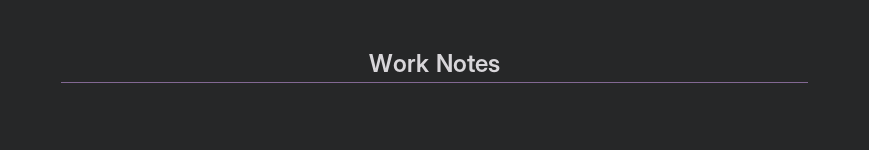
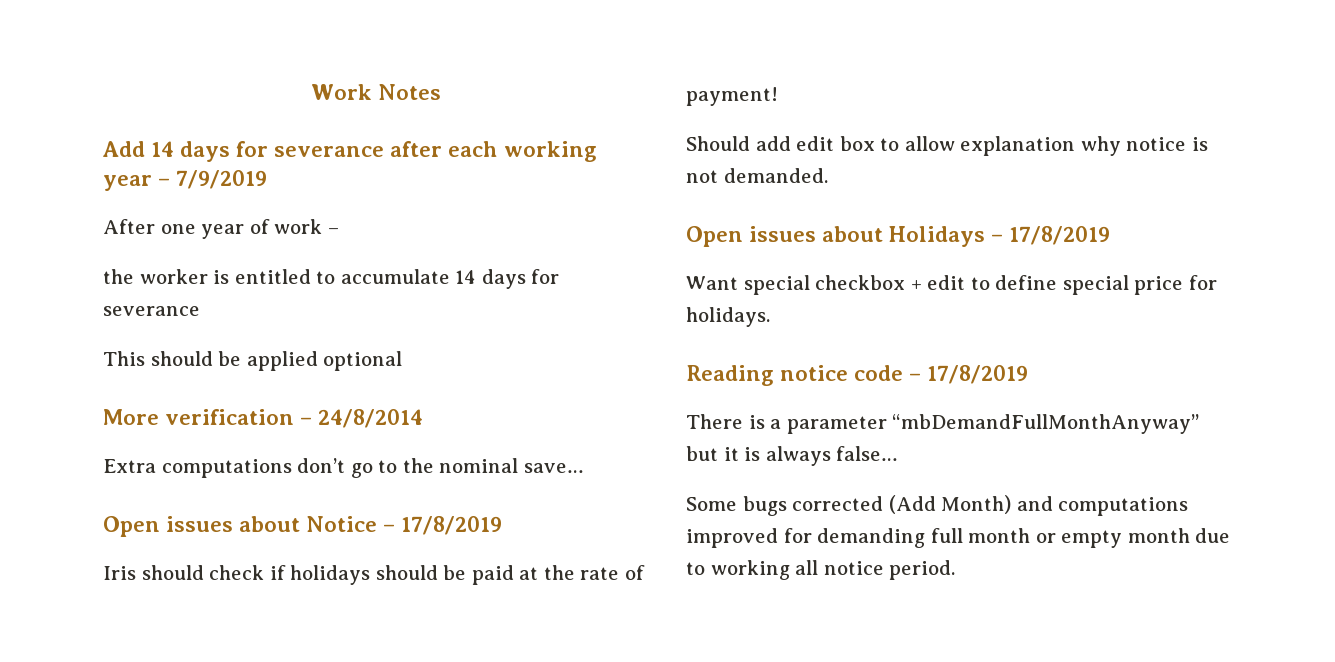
+ Add 14 days for severance after each working year – 7/9/2019
+ After one year of work –
+ the worker is entitled to accumulate 14 days for severance
+ This should be applied optional
+ More verification – 24/8/2014
+ Extra computations don’t go to the nominal save…
+ Open issues about Notice – 17/8/2019
+ Iris should check if holidays should be paid at the rate of payment!
+ Should add edit box to allow explanation why notice is not demanded.
+ Open issues about Holidays – 17/8/2019
+ Want special checkbox + edit to define special price for holidays.
+ Reading notice code – 17/8/2019
+ There is a parameter “mbDemandFullMonthAnyway” but it is always false…
+ Some bugs corrected (Add Month) and computations improved for demanding full month or empty month due to working all notice period.

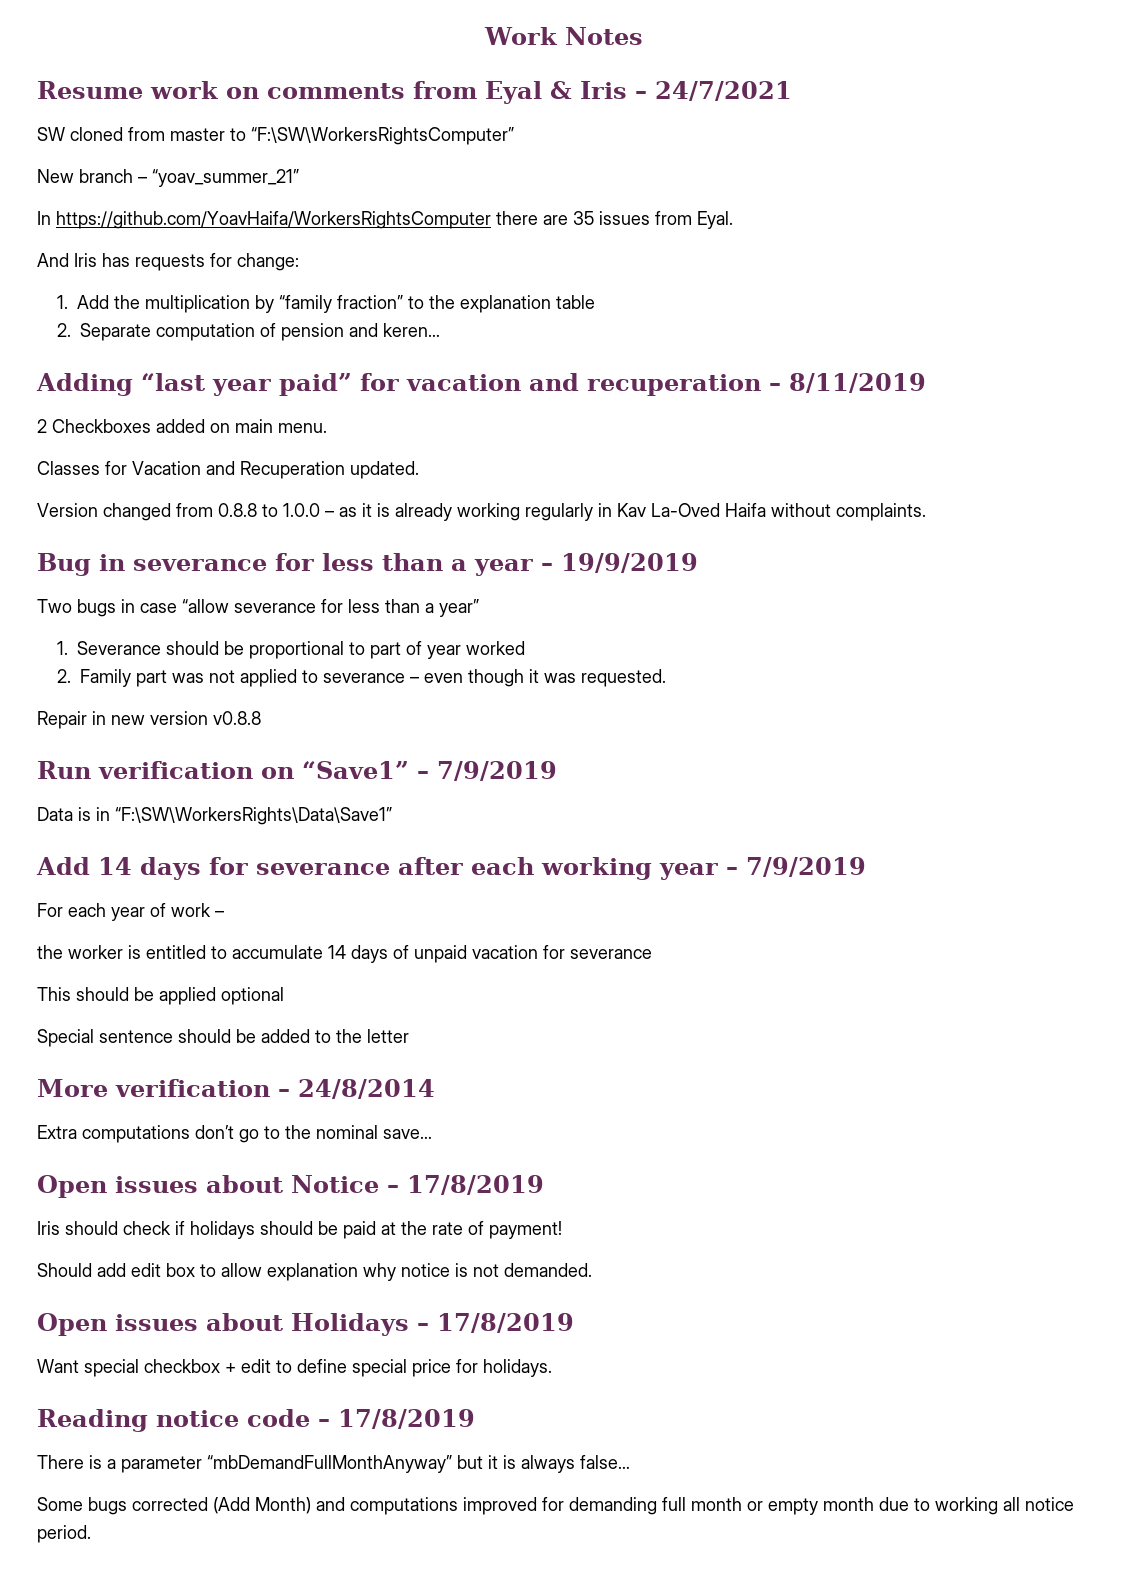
+ Resume work on comments from Eyal & Iris – 24/7/2021
+ SW cloned from master to “F:\SW\WorkersRightsComputer”
+ New branch – “yoav_summer_21”
+ In https://github.com/YoavHaifa/WorkersRightsComputer there are 35 issues from Eyal.
+ And Iris has requests for change:
+ 1. Add the multiplication by “family fraction” to the explanation table
+ 2. Separate computation of pension and keren…
+ Adding “last year paid” for vacation and recuperation – 8/11/2019
+ 2 Checkboxes added on main menu.
+ Classes for Vacation and Recuperation updated.
+ Version changed from 0.8.8 to 1.0.0 – as it is already working regularly in Kav La-Oved Haifa without complaints.
+ Bug in severance for less than a year – 19/9/2019
+ Two bugs in case “allow severance for less than a year”
+ 1. Severance should be proportional to part of year worked
+ 2. Family part was not applied to severance – even though it was requested.
+ Repair in new version v0.8.8
+ Run verification on “Save1” – 7/9/2019
+ Data is in “F:\SW\WorkersRights\Data\Save1”
- After one year of work –
+ For each year of work –
- the worker is entitled to accumulate 14 days for severance
+ the worker is entitled to accumulate 14 days of unpaid vacation for severance
+ Special sentence should be added to the letter

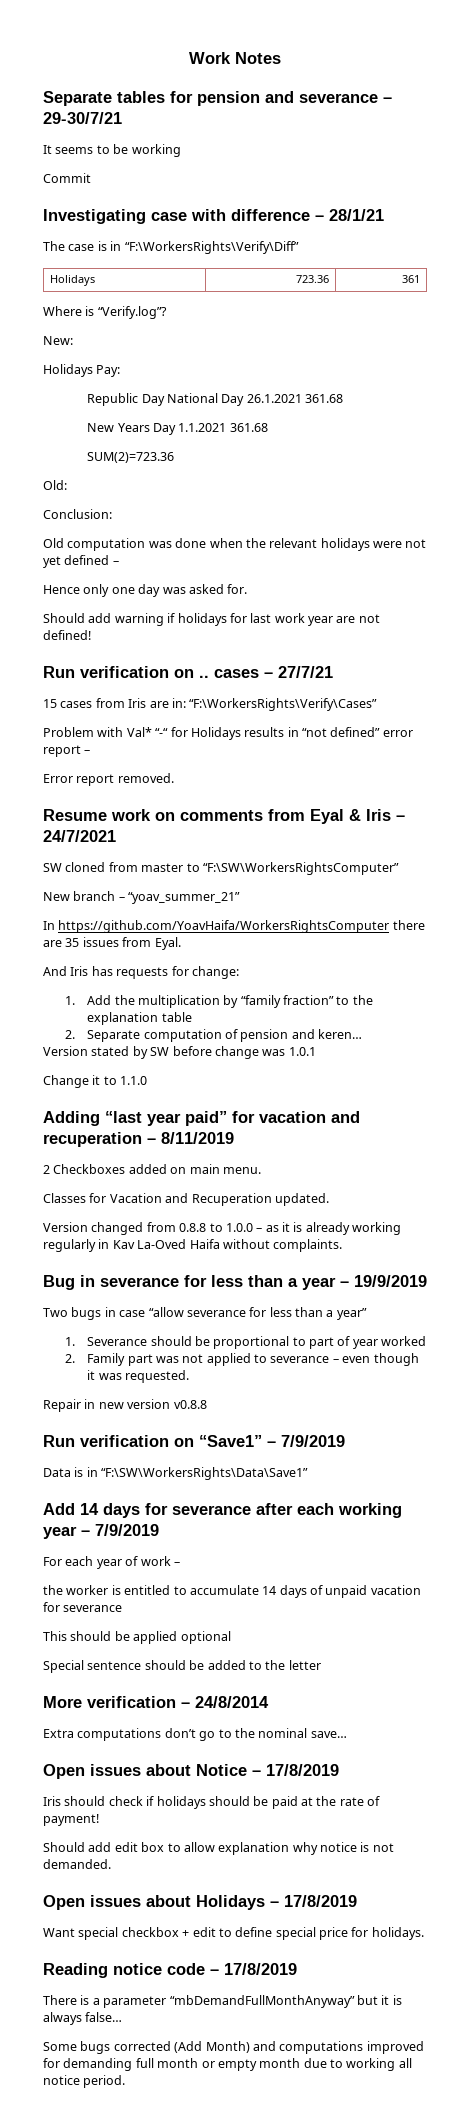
+ Separate tables for pension and severance – 29-30/7/21
+ It seems to be working
+ Commit
+ Investigating case with difference – 28/1/21
+ The case is in “F:\WorkersRights\Verify\Diff”
+ Holidays | 723.36 | 361
+ Where is “Verify.log”?
+ New:
+ Holidays Pay:
+ Republic Day National Day 26.1.2021 361.68
+ New Years Day 1.1.2021 361.68
+ SUM(2)=723.36
+ Old:
+ Conclusion:
+ Old computation was done when the relevant holidays were not yet defined –
+ Hence only one day was asked for.
+ Should add warning if holidays for last work year are not defined!
+ Run verification on .. cases – 27/7/21
+ 15 cases from Iris are in: “F:\WorkersRights\Verify\Cases”
+ Problem with Val* “-“ for Holidays results in “not defined” error report –
+ Error report removed.
+ Version stated by SW before change was 1.0.1
+ Change it to 1.1.0

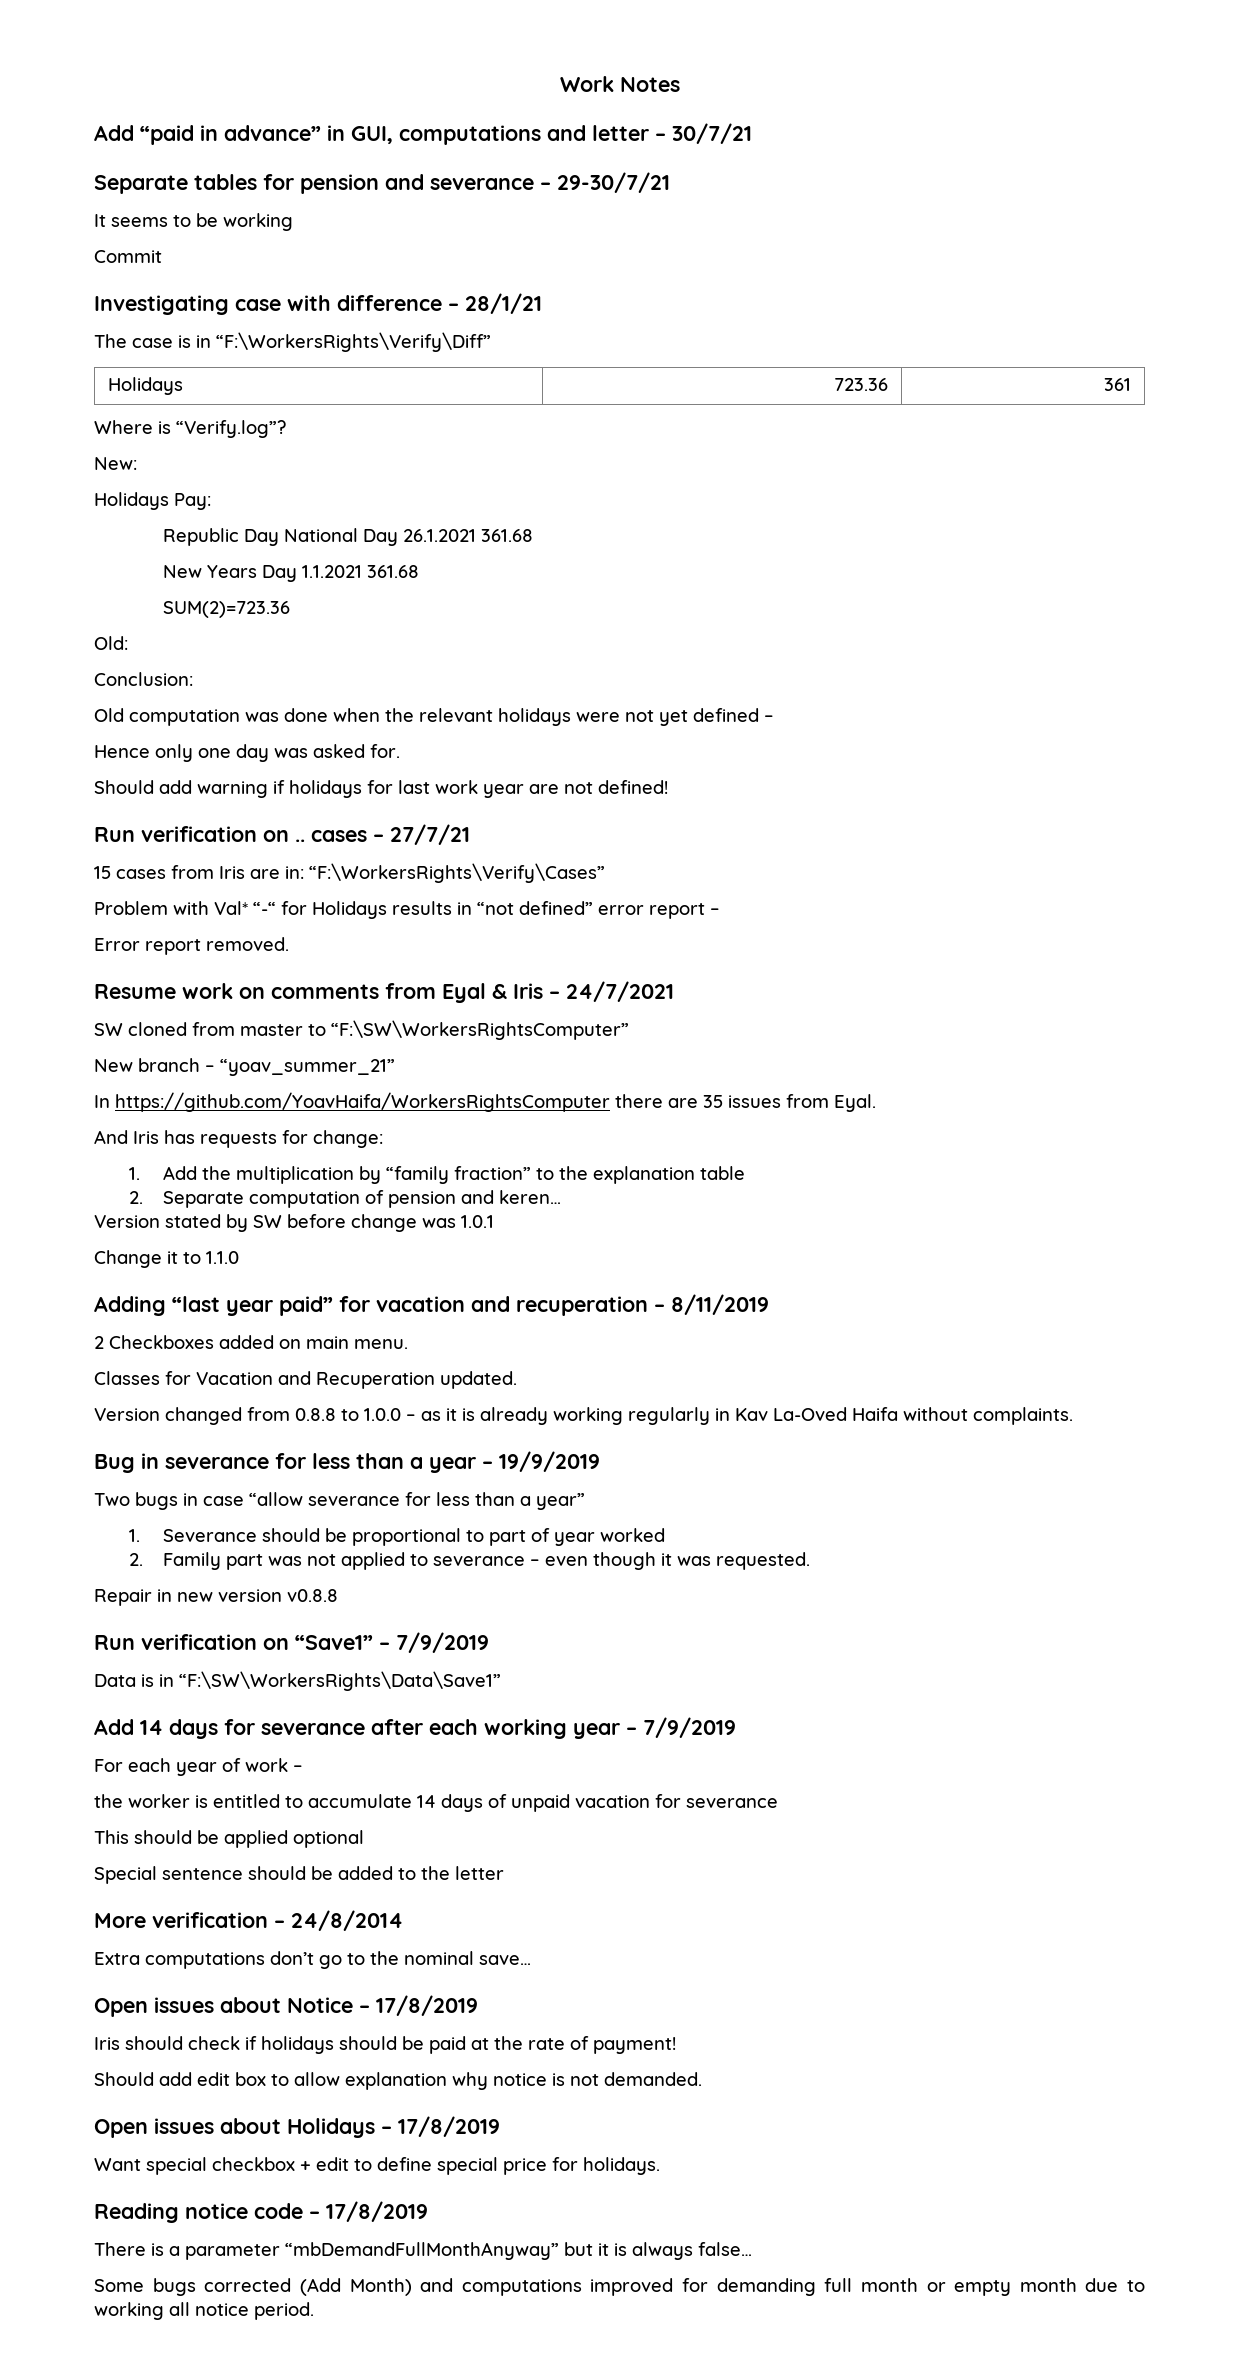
+ Add “paid in advance” in GUI, computations and letter – 30/7/21

